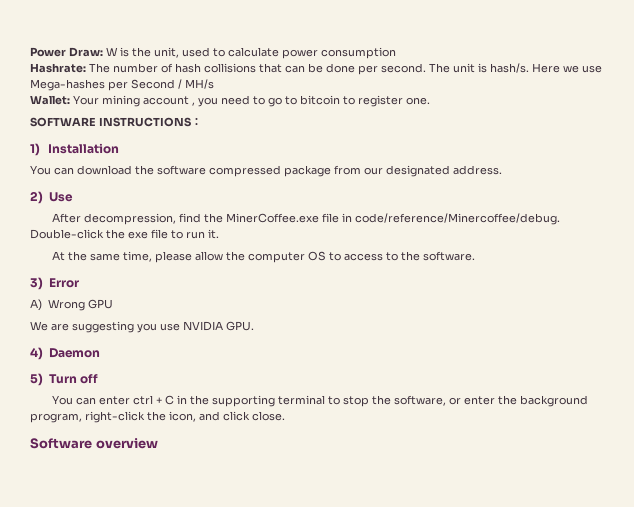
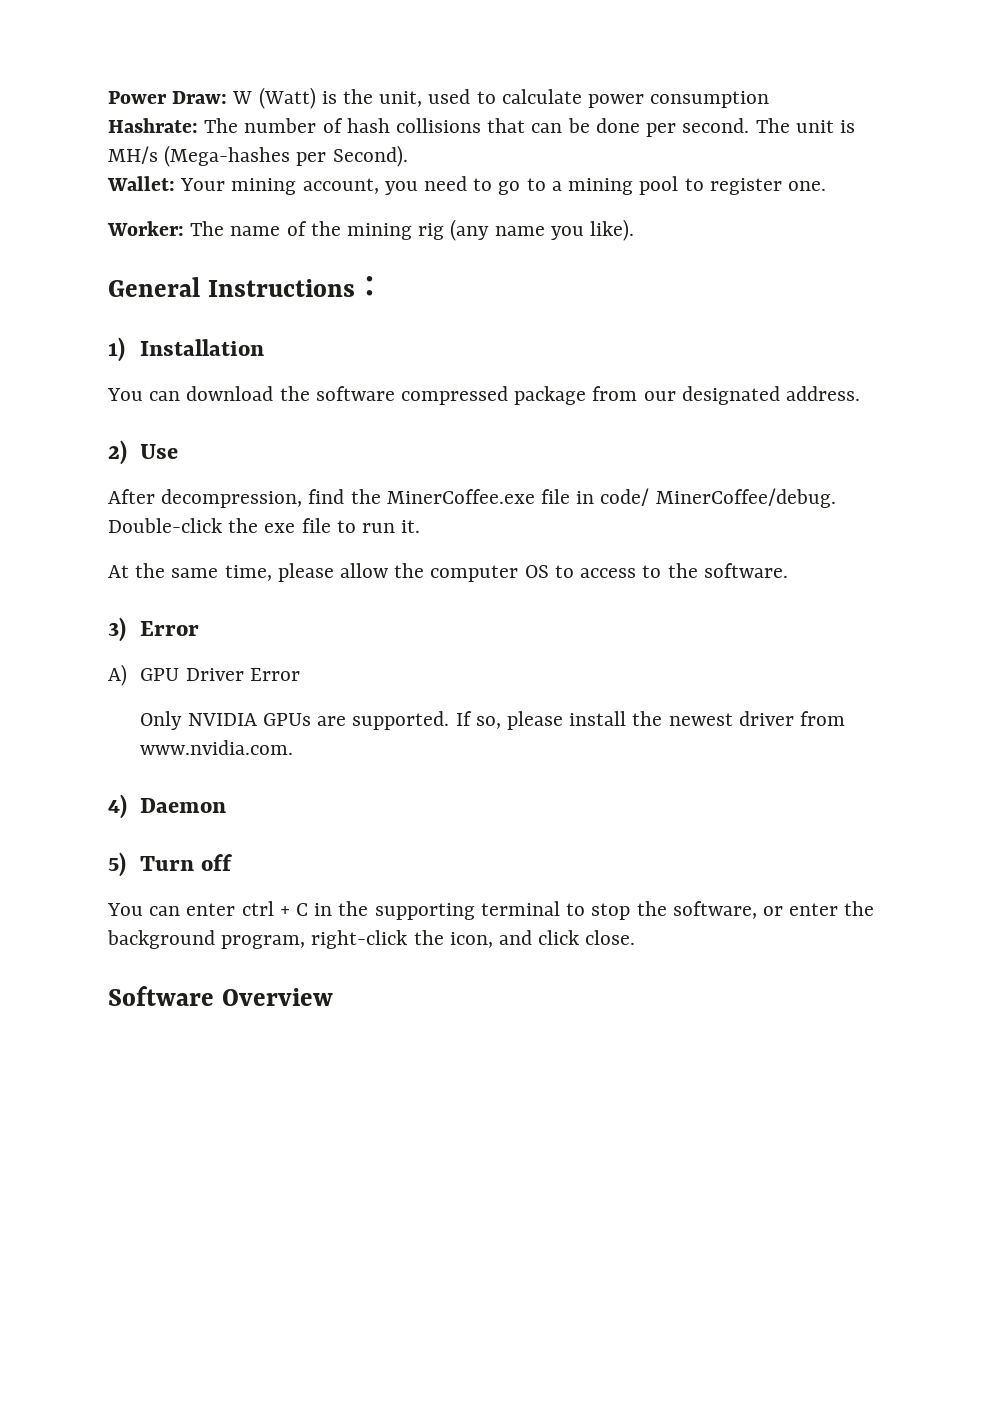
- Power Draw: W is the unit, used to calculate power consumption
+ Power Draw: W (Watt) is the unit, used to calculate power consumption
- The unit is hash/s. Here we use Mega-hashes per Second / MH/s
+ The unit is MH/s (Mega-hashes per Second).
- Wallet: Your mining account , you need to go to bitcoin to register one.
+ Wallet: Your mining account, you need to go to a mining pool to register one.
- SOFTWARE INSTRUCTIONS：
+ Worker: The name of the mining rig (any name you like).
+ General Instructions：
- After decompression, find the MinerCoffee.exe file in code/reference/Minercoffee/debug.
+ After decompression, find the MinerCoffee.exe file in code/ MinerCoffee/debug.
- A) Wrong GPU
- We are suggesting you use NVIDIA GPU.
+ A) GPU Driver Error
+ Only NVIDIA GPUs are supported. If so, please install the newest driver from www.nvidia.com.
- Software overview
+ Software Overview

